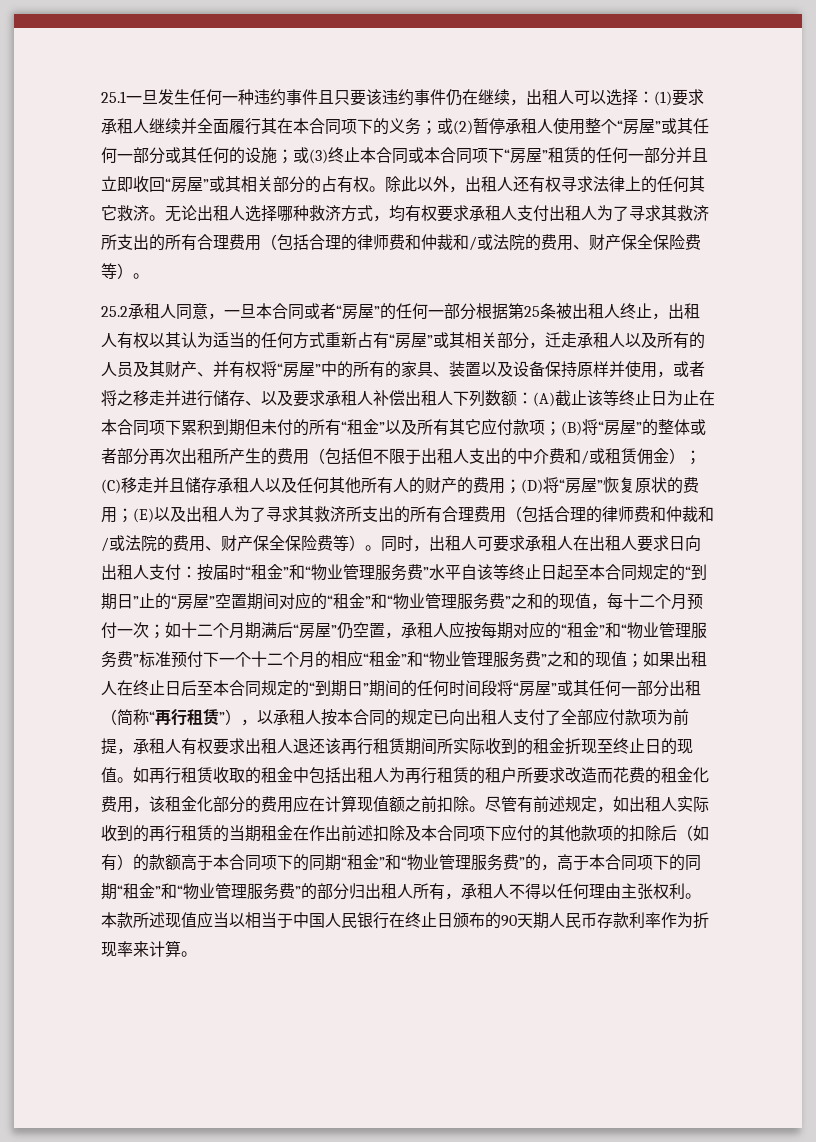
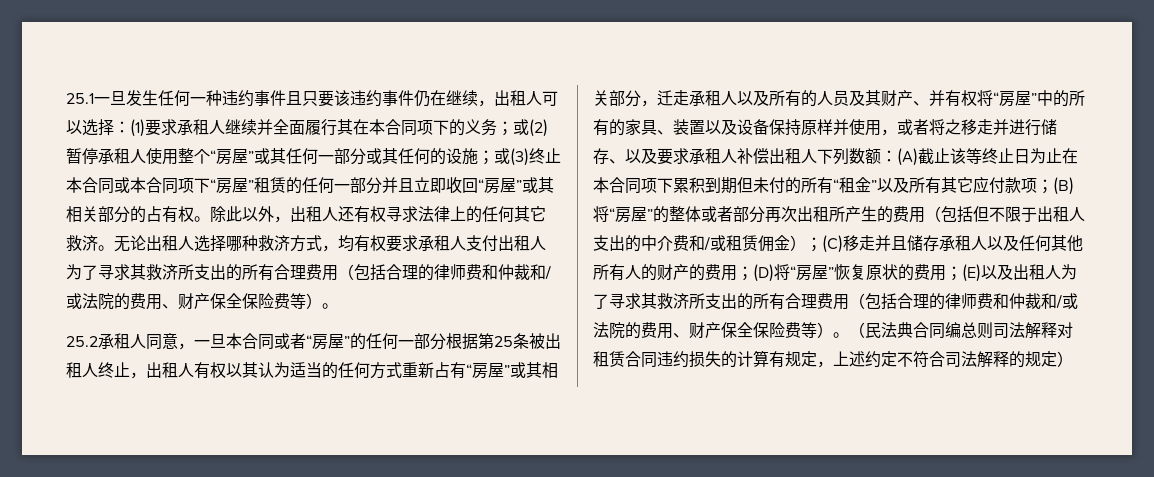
- 同时，出租人可要求承租人在出租人要求日向出租人支付：按届时“租金”和“物业管理服务费”水平自该等终止日起至本合同规定的“到期日”止的“房屋”空置期间对应的“租金”和“物业管理服务费”之和的现值，每十二个月预付一次；如十二个月期满后“房屋”仍空置，承租人应按每期对应的“租金”和“物业管理服务费”标准预付下一个十二个月的相应“租金”和“物业管理服务费”之和的现值；如果出租人在终止日后至本合同规定的“到期日”期间的任何时间段将“房屋”或其任何一部分出租（简称“再行租赁”），以承租人按本合同的规定已向出租人支付了全部应付款项为前提，承租人有权要求出租人退还该再行租赁期间所实际收到的租金折现至终止日的现值。如再行租赁收取的租金中包括出租人为再行租赁的租户所要求改造而花费的租金化费用，该租金化部分的费用应在计算现值额之前扣除。尽管有前述规定，如出租人实际收到的再行租赁的当期租金在作出前述扣除及本合同项下应付的其他款项的扣除后（如有）的款额高于本合同项下的同期“租金”和“物业管理服务费”的，高于本合同项下的同期“租金”和“物业管理服务费”的部分归出租人所有，承租人不得以任何理由主张权利。本款所述现值应当以相当于中国人民银行在终止日颁布的90天期人民币存款利率作为折现率来计算。
+ （民法典合同编总则司法解释对租赁合同违约损失的计算有规定，上述约定不符合司法解释的规定）

